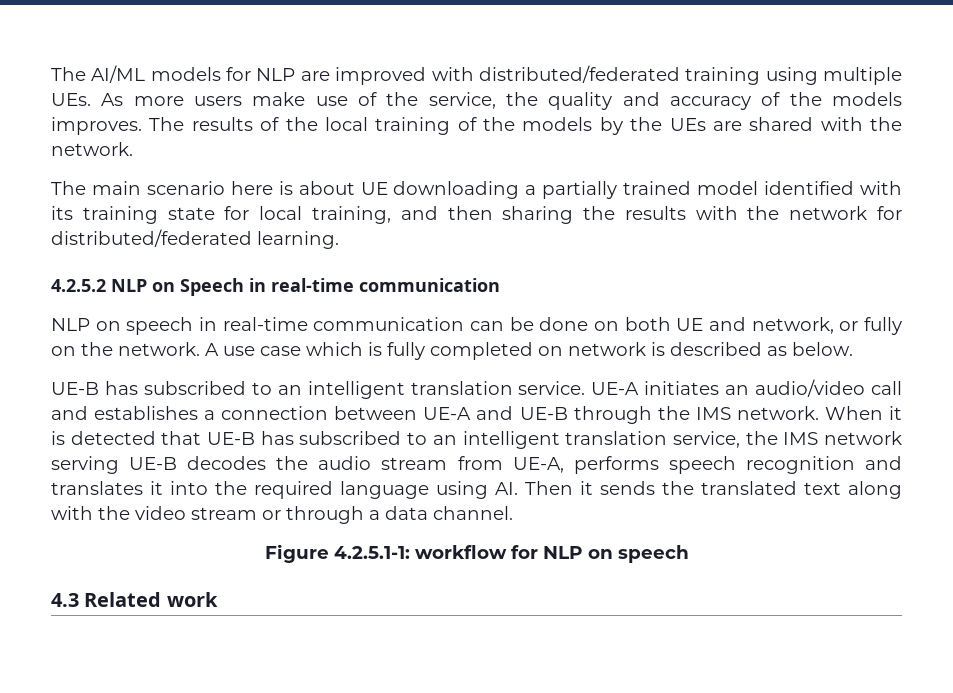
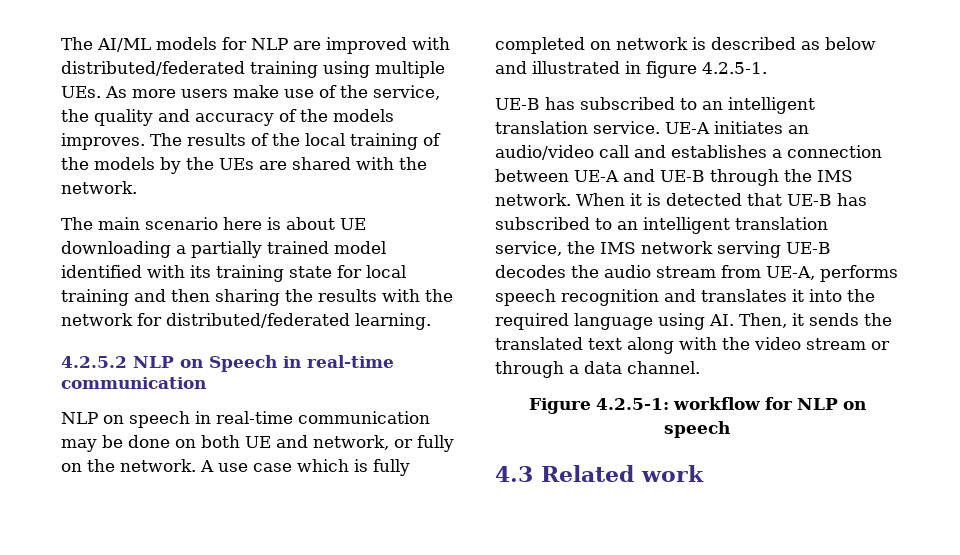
- The main scenario here is about UE downloading a partially trained model identified with its training state for local training, and then sharing the results with the network for distributed/federated learning.
+ The main scenario here is about UE downloading a partially trained model identified with its training state for local training and then sharing the results with the network for distributed/federated learning.
- NLP on speech in real-time communication can be done on both UE and network, or fully on the network.
+ NLP on speech in real-time communication may be done on both UE and network, or fully on the network.
- A use case which is fully completed on network is described as below.
+ A use case which is fully completed on network is described as below and illustrated in figure 4.2.5-1.
- When it is detected that UE-B has subscribed to an intelligent translation service, the IMS network serving UE-B decodes the audio stream from UE-A, performs speech recognition and translates it into the required language using AI. Then it sends the translated text along with the video stream or through a data channel.
+ When it is detected that UE-B has subscribed to an intelligent translation service, the IMS network serving UE-B decodes the audio stream from UE-A, performs speech recognition and translates it into the required language using AI. Then, it sends the translated text along with the video stream or through a data channel.
- Figure 4.2.5.1-1: workflow for NLP on speech
+ Figure 4.2.5-1: workflow for NLP on speech

